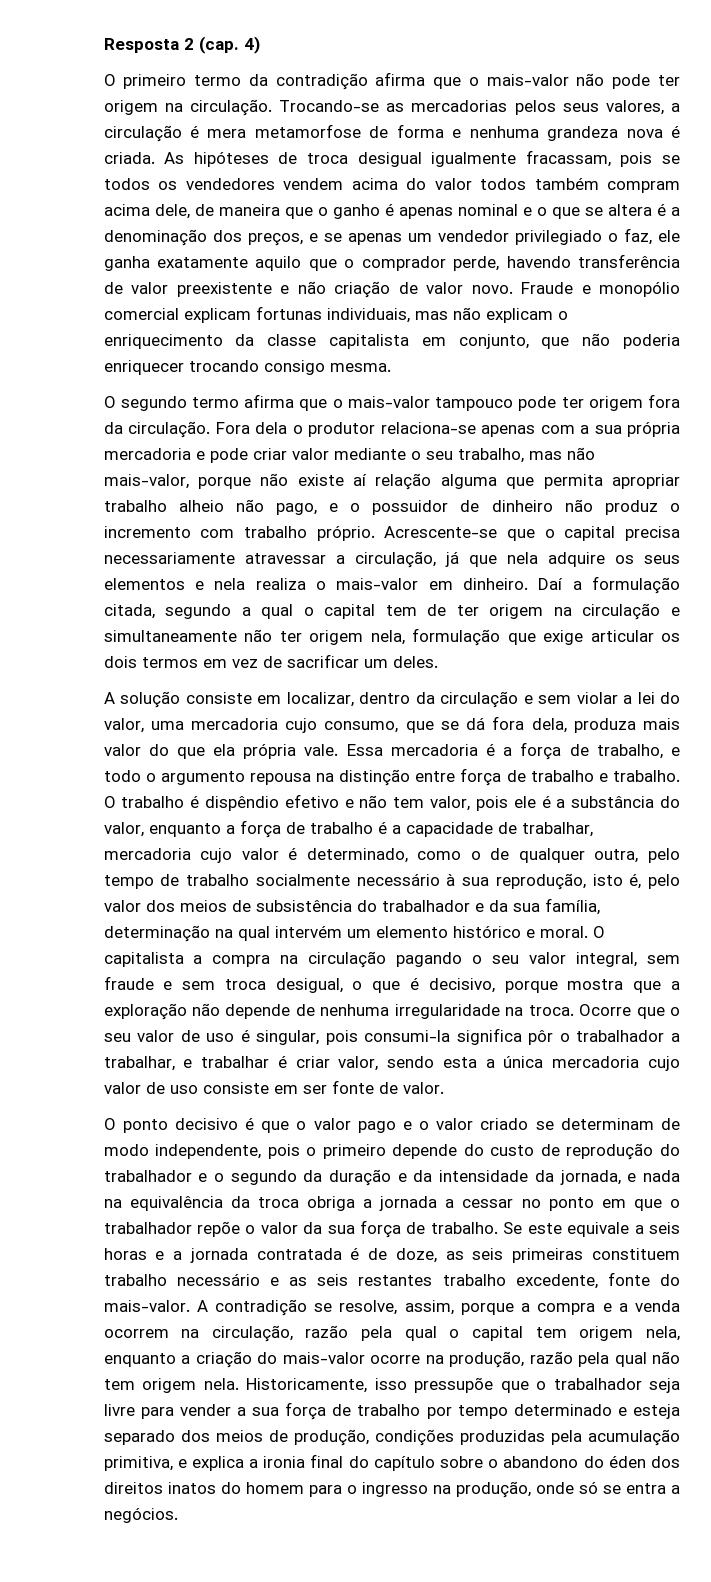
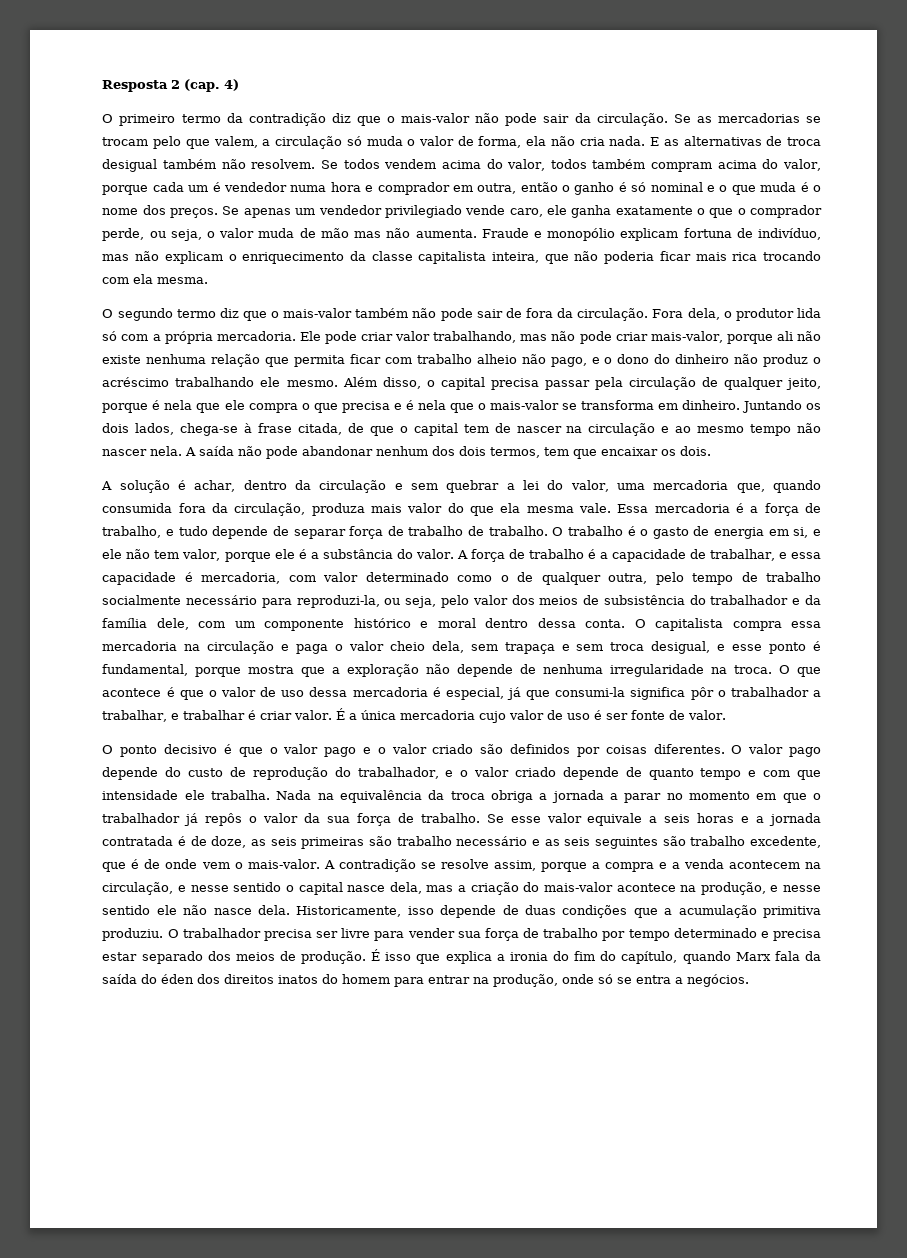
- O primeiro termo da contradição afirma que o mais-valor não pode ter origem na circulação. Trocando-se as mercadorias pelos seus valores, a circulação é mera metamorfose de forma e nenhuma grandeza nova é criada. As hipóteses de troca desigual igualmente fracassam, pois se todos os vendedores vendem acima do valor todos também compram acima dele, de maneira que o ganho é apenas nominal e o que se altera é a denominação dos preços, e se apenas um vendedor privilegiado o faz, ele ganha exatamente aquilo que o comprador perde, havendo transferência de valor preexistente e não criação de valor novo. Fraude e monopólio comercial explicam fortunas individuais, mas não explicam o enriquecimento da classe capitalista em conjunto, que não poderia enriquecer trocando consigo mesma.
+ O primeiro termo da contradição diz que o mais-valor não pode sair da circulação. Se as mercadorias se trocam pelo que valem, a circulação só muda o valor de forma, ela não cria nada. E as alternativas de troca desigual também não resolvem. Se todos vendem acima do valor, todos também compram acima do valor, porque cada um é vendedor numa hora e comprador em outra, então o ganho é só nominal e o que muda é o nome dos preços. Se apenas um vendedor privilegiado vende caro, ele ganha exatamente o que o comprador perde, ou seja, o valor muda de mão mas não aumenta. Fraude e monopólio explicam fortuna de indivíduo, mas não explicam o enriquecimento da classe capitalista inteira, que não poderia ficar mais rica trocando com ela mesma.
- O segundo termo afirma que o mais-valor tampouco pode ter origem fora da circulação.
+ O segundo termo diz que o mais-valor também não pode sair de fora da circulação.
- Fora dela o produtor relaciona-se apenas com a sua própria mercadoria e pode criar valor mediante o seu trabalho, mas não mais-valor, porque não existe aí relação alguma que permita apropriar trabalho alheio não pago, e o possuidor de dinheiro não produz o incremento com trabalho próprio. Acrescente-se que o capital precisa necessariamente atravessar a circulação, já que nela adquire os seus elementos e nela realiza o mais-valor em dinheiro. Daí a formulação citada, segundo a qual o capital tem de ter origem na circulação e simultaneamente não ter origem nela, formulação que exige articular os dois termos em vez de sacrificar um deles.
+ Fora dela, o produtor lida só com a própria mercadoria. Ele pode criar valor trabalhando, mas não pode criar mais-valor, porque ali não existe nenhuma relação que permita ficar com trabalho alheio não pago, e o dono do dinheiro não produz o acréscimo trabalhando ele mesmo. Além disso, o capital precisa passar pela circulação de qualquer jeito, porque é nela que ele compra o que precisa e é nela que o mais-valor se transforma em dinheiro. Juntando os dois lados, chega-se à frase citada, de que o capital tem de nascer na circulação e ao mesmo tempo não nascer nela. A saída não pode abandonar nenhum dos dois termos, tem que encaixar os dois.
- A solução consiste em localizar, dentro da circulação e sem violar a lei do valor, uma mercadoria cujo consumo, que se dá fora dela, produza mais valor do que ela própria vale.
+ A solução é achar, dentro da circulação e sem quebrar a lei do valor, uma mercadoria que, quando consumida fora da circulação, produza mais valor do que ela mesma vale.
- Essa mercadoria é a força de trabalho, e todo o argumento repousa na distinção entre força de trabalho e trabalho.
+ Essa mercadoria é a força de trabalho, e tudo depende de separar força de trabalho de trabalho.
- O trabalho é dispêndio efetivo e não tem valor, pois ele é a substância do valor, enquanto a força de trabalho é a capacidade de trabalhar, mercadoria cujo valor é determinado, como o de qualquer outra, pelo tempo de trabalho socialmente necessário à sua reprodução, isto é, pelo valor dos meios de subsistência do trabalhador e da sua família, determinação na qual intervém um elemento histórico e moral. O capitalista a compra na circulação pagando o seu valor integral, sem fraude e sem troca desigual, o que é decisivo, porque mostra que a exploração não depende de nenhuma irregularidade na troca.
+ O trabalho é o gasto de energia em si, e ele não tem valor, porque ele é a substância do valor. A força de trabalho é a capacidade de trabalhar, e essa capacidade é mercadoria, com valor determinado como o de qualquer outra, pelo tempo de trabalho socialmente necessário para reproduzi-la, ou seja, pelo valor dos meios de subsistência do trabalhador e da família dele, com um componente histórico e moral dentro dessa conta. O capitalista compra essa mercadoria na circulação e paga o valor cheio dela, sem trapaça e sem troca desigual, e esse ponto é fundamental, porque mostra que a exploração não depende de nenhuma irregularidade na troca.
- Ocorre que o seu valor de uso é singular, pois consumi-la significa pôr o trabalhador a trabalhar, e trabalhar é criar valor, sendo esta a única mercadoria cujo valor de uso consiste em ser fonte de valor.
+ O que acontece é que o valor de uso dessa mercadoria é especial, já que consumi-la significa pôr o trabalhador a trabalhar, e trabalhar é criar valor. É a única mercadoria cujo valor de uso é ser fonte de valor.
- O ponto decisivo é que o valor pago e o valor criado se determinam de modo independente, pois o primeiro depende do custo de reprodução do trabalhador e o segundo da duração e da intensidade da jornada, e nada na equivalência da troca obriga a jornada a cessar no ponto em que o trabalhador repõe o valor da sua força de trabalho.
+ O ponto decisivo é que o valor pago e o valor criado são definidos por coisas diferentes. O valor pago depende do custo de reprodução do trabalhador, e o valor criado depende de quanto tempo e com que intensidade ele trabalha. Nada na equivalência da troca obriga a jornada a parar no momento em que o trabalhador já repôs o valor da sua força de trabalho.
- Se este equivale a seis horas e a jornada contratada é de doze, as seis primeiras constituem trabalho necessário e as seis restantes trabalho excedente, fonte do mais-valor.
+ Se esse valor equivale a seis horas e a jornada contratada é de doze, as seis primeiras são trabalho necessário e as seis seguintes são trabalho excedente, que é de onde vem o mais-valor.
- A contradição se resolve, assim, porque a compra e a venda ocorrem na circulação, razão pela qual o capital tem origem nela, enquanto a criação do mais-valor ocorre na produção, razão pela qual não tem origem nela. Historicamente, isso pressupõe que o trabalhador seja livre para vender a sua força de trabalho por tempo determinado e esteja separado dos meios de produção, condições produzidas pela acumulação primitiva, e explica a ironia final do capítulo sobre o abandono do éden dos direitos inatos do homem para o ingresso na produção, onde só se entra a negócios.
+ A contradição se resolve assim, porque a compra e a venda acontecem na circulação, e nesse sentido o capital nasce dela, mas a criação do mais-valor acontece na produção, e nesse sentido ele não nasce dela. Historicamente, isso depende de duas condições que a acumulação primitiva produziu. O trabalhador precisa ser livre para vender sua força de trabalho por tempo determinado e precisa estar separado dos meios de produção. É isso que explica a ironia do fim do capítulo, quando Marx fala da saída do éden dos direitos inatos do homem para entrar na produção, onde só se entra a negócios.

